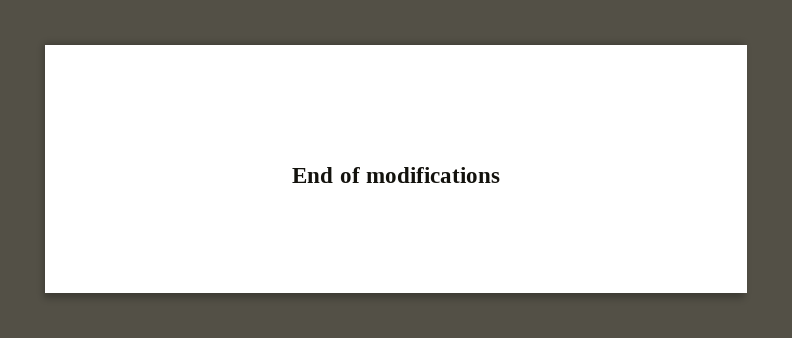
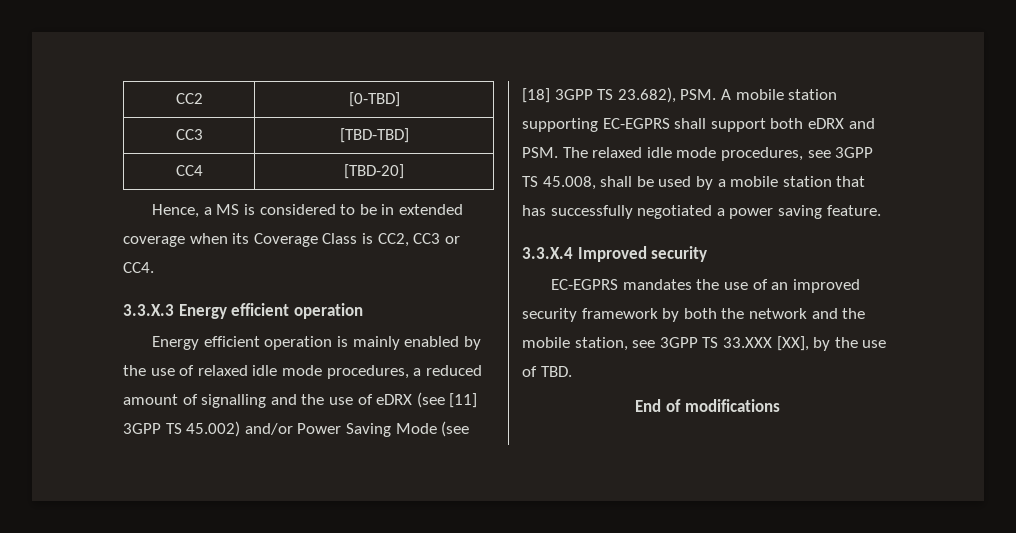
+ CC2 | [0-TBD]
+ CC3 | [TBD-TBD]
+ CC4 | [TBD-20]
+ Hence, a MS is considered to be in extended coverage when its Coverage Class is CC2, CC3 or CC4.
+ 3.3.X.3 Energy efficient operation
+ Energy efficient operation is mainly enabled by the use of relaxed idle mode procedures, a reduced amount of signalling and the use of eDRX (see [11] 3GPP TS 45.002) and/or Power Saving Mode (see [18] 3GPP TS 23.682), PSM. A mobile station supporting EC-EGPRS shall support both eDRX and PSM. The relaxed idle mode procedures, see 3GPP TS 45.008, shall be used by a mobile station that has successfully negotiated a power saving feature.
+ 3.3.X.4 Improved security
+ EC-EGPRS mandates the use of an improved security framework by both the network and the mobile station, see 3GPP TS 33.XXX [XX], by the use of TBD.

